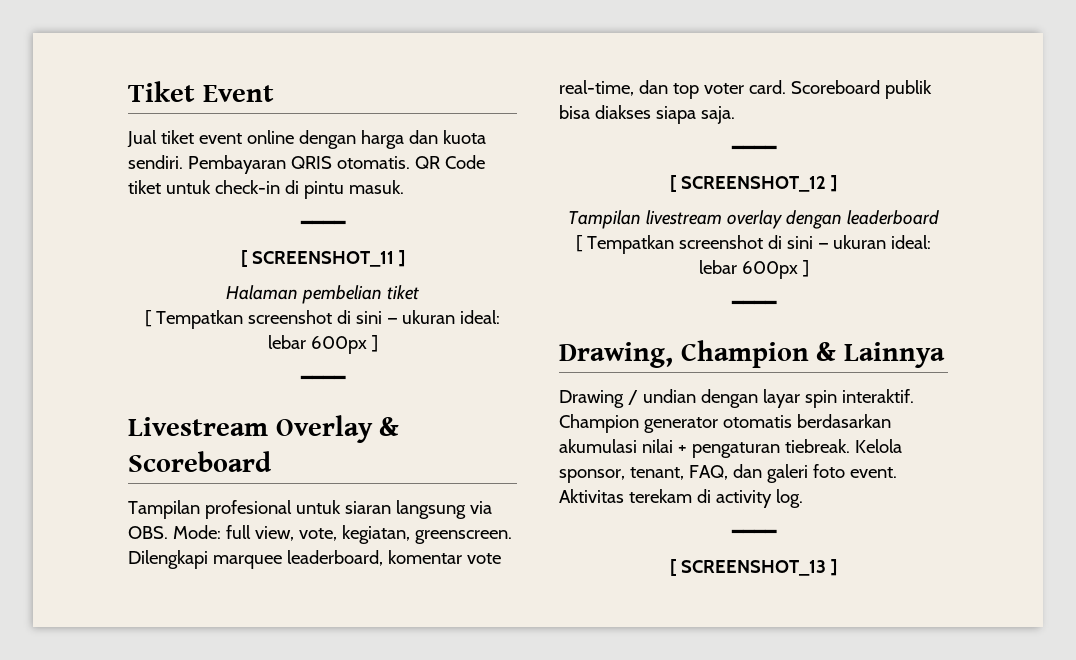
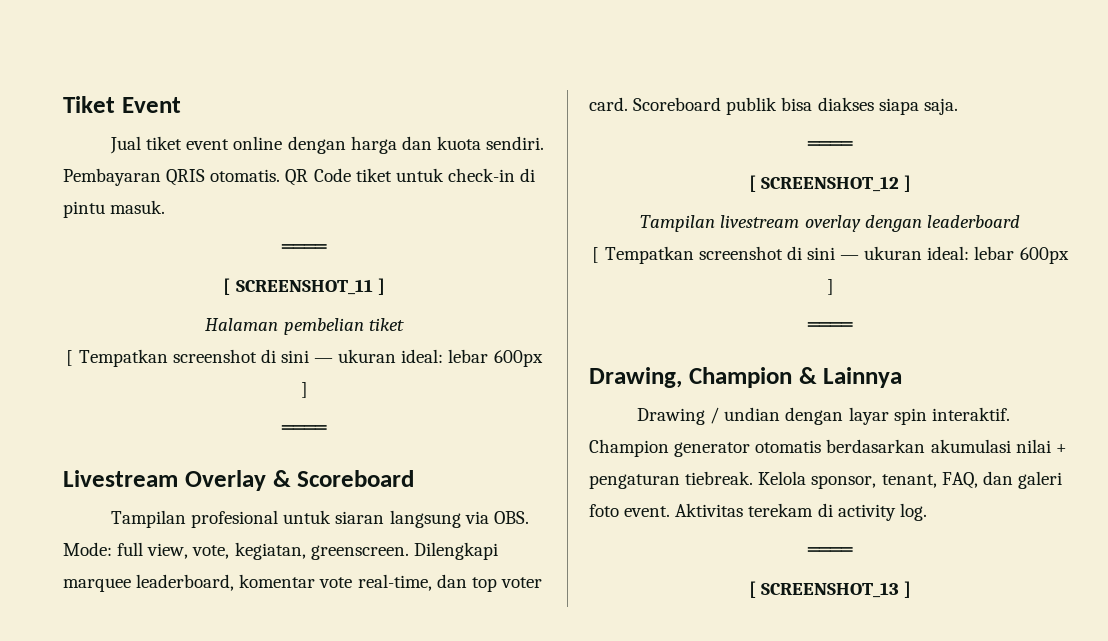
  QR Code tiket untuk check-in di pintu masuk.
- ━━━━
+ ════
  Halaman pembelian tiket
  [ Tempatkan screenshot di sini — ukuran ideal: lebar 600px ]
- ━━━━
+ ════
  Scoreboard publik bisa diakses siapa saja.
- ━━━━
+ ════
  Tampilan livestream overlay dengan leaderboard
  [ Tempatkan screenshot di sini — ukuran ideal: lebar 600px ]
- ━━━━
+ ════
  Aktivitas terekam di activity log.
- ━━━━
+ ════

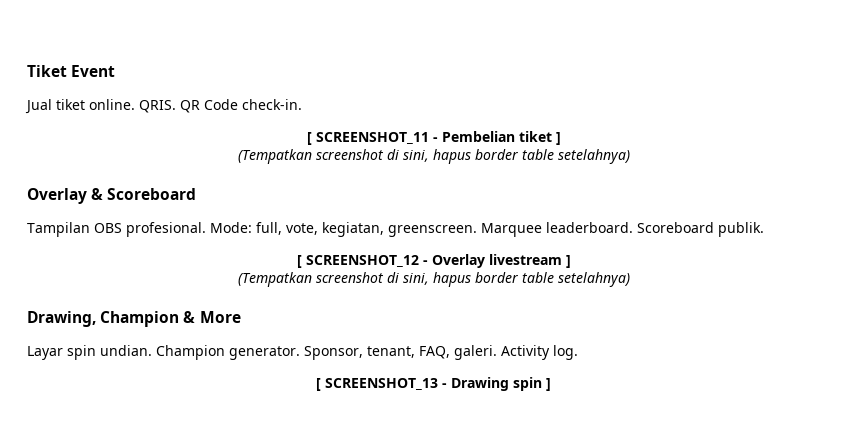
- Jual tiket event online dengan harga dan kuota sendiri. Pembayaran QRIS otomatis. QR Code tiket untuk check-in di pintu masuk.
- ════
- [ SCREENSHOT_11 ]
- Halaman pembelian tiket
- [ Tempatkan screenshot di sini — ukuran ideal: lebar 600px ]
- ════
- Livestream Overlay & Scoreboard
- Tampilan profesional untuk siaran langsung via OBS. Mode: full view, vote, kegiatan, greenscreen. Dilengkapi marquee leaderboard, komentar vote real-time, dan top voter card. Scoreboard publik bisa diakses siapa saja.
- ════
- [ SCREENSHOT_12 ]
- Tampilan livestream overlay dengan leaderboard
- [ Tempatkan screenshot di sini — ukuran ideal: lebar 600px ]
- ════
- Drawing, Champion & Lainnya
- Drawing / undian dengan layar spin interaktif. Champion generator otomatis berdasarkan akumulasi nilai + pengaturan tiebreak. Kelola sponsor, tenant, FAQ, dan galeri foto event. Aktivitas terekam di activity log.
- ════
+ Jual tiket online. QRIS. QR Code check-in.
+ [ SCREENSHOT_11 - Pembelian tiket ]
+ (Tempatkan screenshot di sini, hapus border table setelahnya)
+ Overlay & Scoreboard
+ Tampilan OBS profesional. Mode: full, vote, kegiatan, greenscreen. Marquee leaderboard. Scoreboard publik.
+ [ SCREENSHOT_12 - Overlay livestream ]
+ (Tempatkan screenshot di sini, hapus border table setelahnya)
+ Drawing, Champion & More
+ Layar spin undian. Champion generator. Sponsor, tenant, FAQ, galeri. Activity log.
- [ SCREENSHOT_13 ]
+ [ SCREENSHOT_13 - Drawing spin ]

